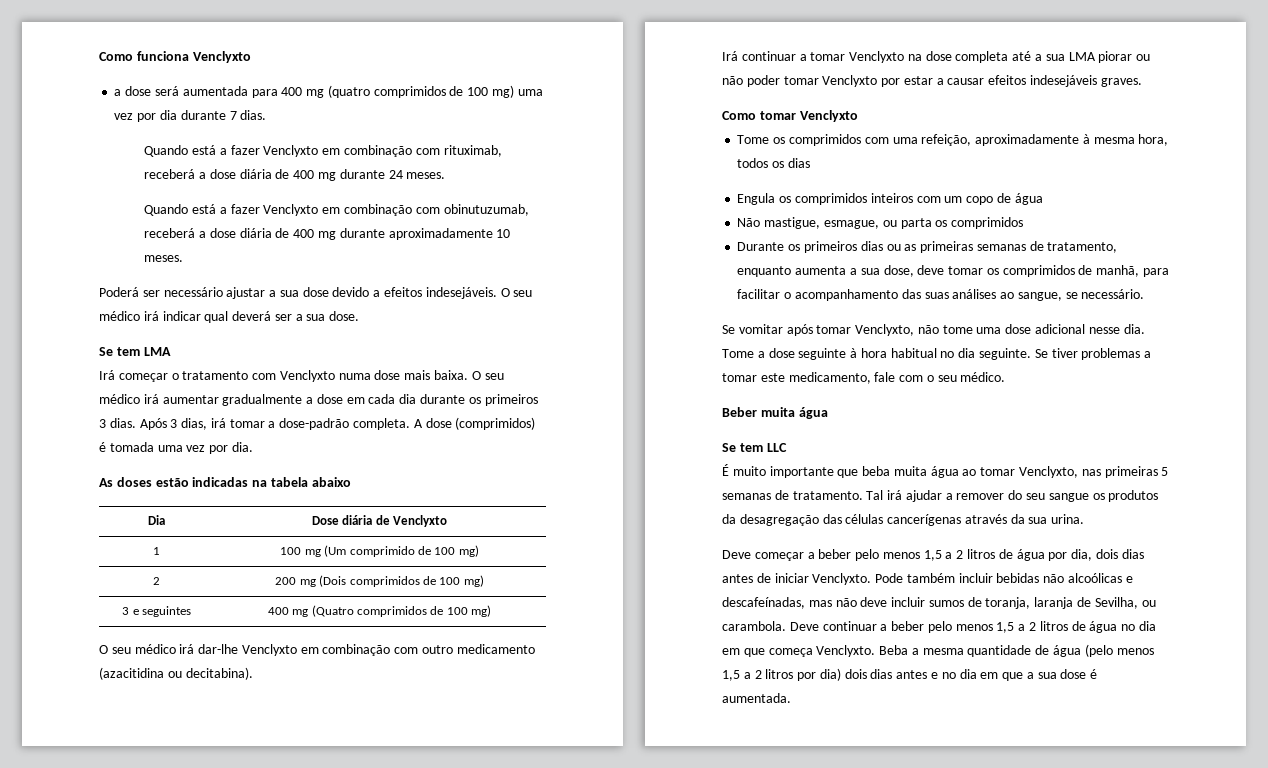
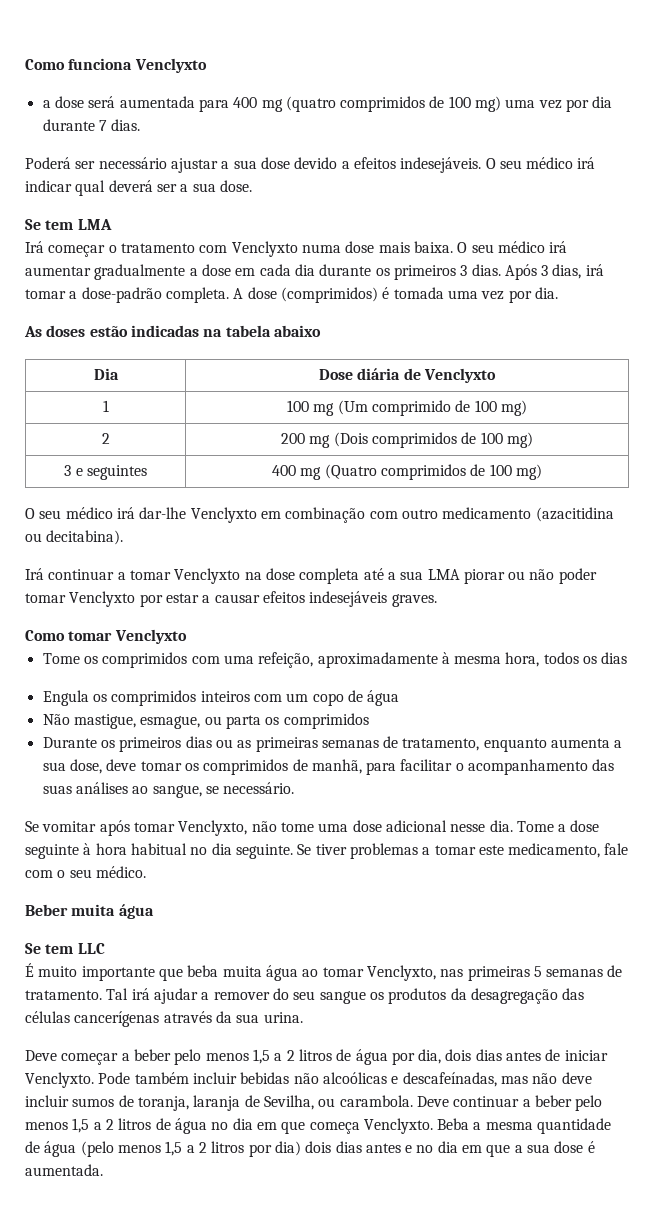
- Quando está a fazer Venclyxto em combinação com rituximab, receberá a dose diária de 400 mg durante 24 meses.
- Quando está a fazer Venclyxto em combinação com obinutuzumab, receberá a dose diária de 400 mg durante aproximadamente 10 meses.

